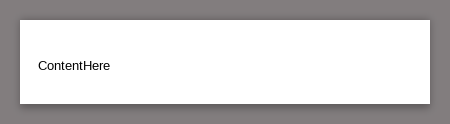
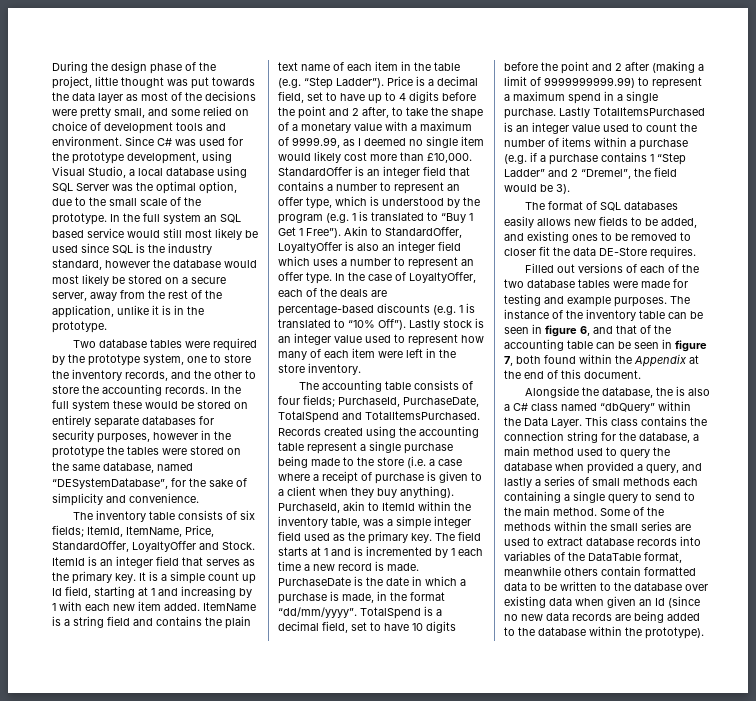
- ContentHere
+ During the design phase of the project, little thought was put towards the data layer as most of the decisions were pretty small, and some relied on choice of development tools and environment. Since C# was used for the prototype development, using Visual Studio, a local database using SQL Server was the optimal option, due to the small scale of the prototype. In the full system an SQL based service would still most likely be used since SQL is the industry standard, however the database would most likely be stored on a secure server, away from the rest of the application, unlike it is in the prototype.
+ Two database tables were required by the prototype system, one to store the inventory records, and the other to store the accounting records. In the full system these would be stored on entirely separate databases for security purposes, however in the prototype the tables were stored on the same database, named “DESystemDatabase”, for the sake of simplicity and convenience.
+ The inventory table consists of six fields; ItemId, ItemName, Price, StandardOffer, LoyaltyOffer and Stock. ItemId is an integer field that serves as the primary key. It is a simple count up Id field, starting at 1 and increasing by 1 with each new item added. ItemName is a string field and contains the plain text name of each item in the table (e.g. “Step Ladder”). Price is a decimal field, set to have up to 4 digits before the point and 2 after, to take the shape of a monetary value with a maximum of 9999.99, as I deemed no single item would likely cost more than £10,000. StandardOffer is an integer field that contains a number to represent an offer type, which is understood by the program (e.g. 1 is translated to “Buy 1 Get 1 Free”). Akin to StandardOffer, LoyaltyOffer is also an integer field which uses a number to represent an offer type. In the case of LoyaltyOffer, each of the deals are percentage-based discounts (e.g. 1 is translated to “10% Off”). Lastly stock is an integer value used to represent how many of each item were left in the store inventory.
+ The accounting table consists of four fields; PurchaseId, PurchaseDate, TotalSpend and TotalItemsPurchased. Records created using the accounting table represent a single purchase being made to the store (i.e. a case where a receipt of purchase is given to a client when they buy anything). PurchaseId, akin to ItemId within the inventory table, was a simple integer field used as the primary key. The field starts at 1 and is incremented by 1 each time a new record is made. PurchaseDate is the date in which a purchase is made, in the format “dd/mm/yyyy”. TotalSpend is a decimal field, set to have 10 digits before the point and 2 after (making a limit of 9999999999.99) to represent a maximum spend in a single purchase. Lastly TotalItemsPurchased is an integer value used to count the number of items within a purchase (e.g. if a purchase contains 1 “Step Ladder” and 2 “Dremel”, the field would be 3).
+ The format of SQL databases easily allows new fields to be added, and existing ones to be removed to closer fit the data DE-Store requires.
+ Filled out versions of each of the two database tables were made for testing and example purposes. The instance of the inventory table can be seen in figure 6, and that of the accounting table can be seen in figure 7, both found within the Appendix at the end of this document.
+ Alongside the database, the is also a C# class named “dbQuery” within the Data Layer. This class contains the connection string for the database, a main method used to query the database when provided a query, and lastly a series of small methods each containing a single query to send to the main method. Some of the methods within the small series are used to extract database records into variables of the DataTable format, meanwhile others contain formatted data to be written to the database over existing data when given an Id (since no new data records are being added to the database within the prototype).

